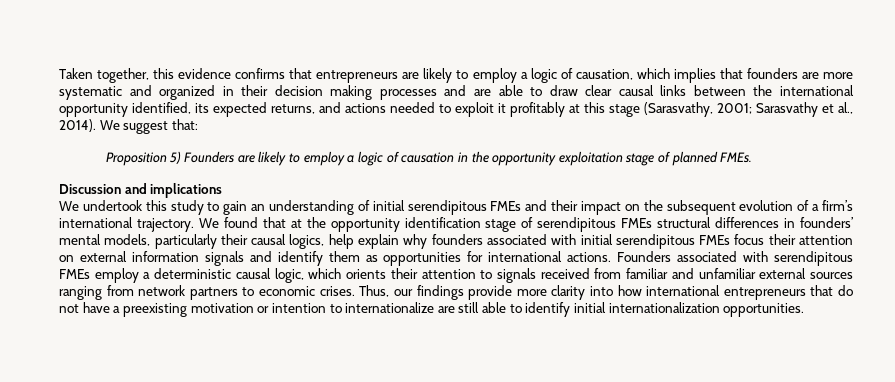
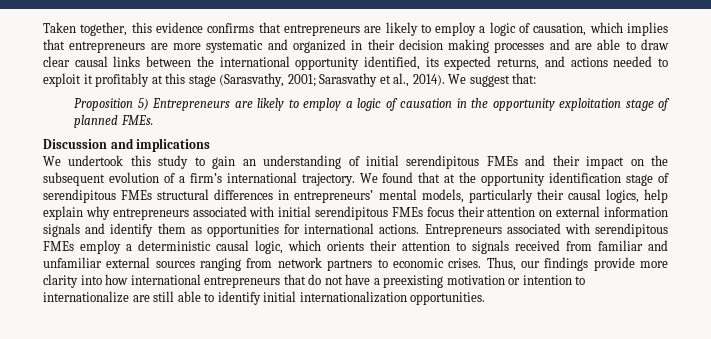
- Taken together, this evidence confirms that entrepreneurs are likely to employ a logic of causation, which implies that founders are more systematic and organized in their decision making processes and are able to draw clear causal links between the international opportunity identified, its expected returns, and actions needed to exploit it profitably at this stage (Sarasvathy, 2001; Sarasvathy et al., 2014).
+ Taken together, this evidence confirms that entrepreneurs are likely to employ a logic of causation, which implies that entrepreneurs are more systematic and organized in their decision making processes and are able to draw clear causal links between the international opportunity identified, its expected returns, and actions needed to exploit it profitably at this stage (Sarasvathy, 2001; Sarasvathy et al., 2014).
- Proposition 5) Founders are likely to employ a logic of causation in the opportunity exploitation stage of planned FMEs.
+ Proposition 5) Entrepreneurs are likely to employ a logic of causation in the opportunity exploitation stage of planned FMEs.
- We found that at the opportunity identification stage of serendipitous FMEs structural differences in founders’ mental models, particularly their causal logics, help explain why founders associated with initial serendipitous FMEs focus their attention on external information signals and identify them as opportunities for international actions.
+ We found that at the opportunity identification stage of serendipitous FMEs structural differences in entrepreneurs’ mental models, particularly their causal logics, help explain why entrepreneurs associated with initial serendipitous FMEs focus their attention on external information signals and identify them as opportunities for international actions.
- Founders associated with serendipitous FMEs employ a deterministic causal logic, which orients their attention to signals received from familiar and unfamiliar external sources ranging from network partners to economic crises.
+ Entrepreneurs associated with serendipitous FMEs employ a deterministic causal logic, which orients their attention to signals received from familiar and unfamiliar external sources ranging from network partners to economic crises.

